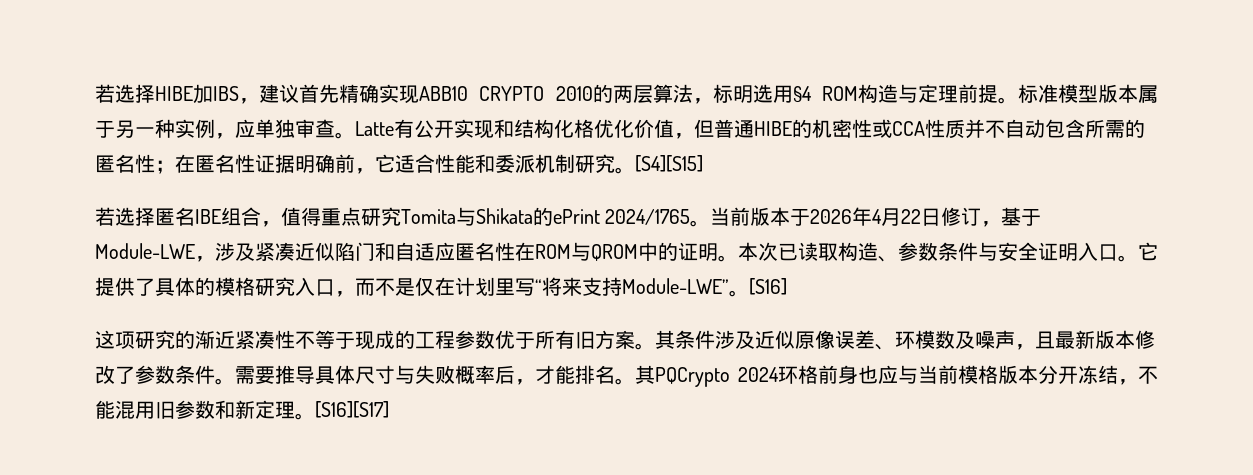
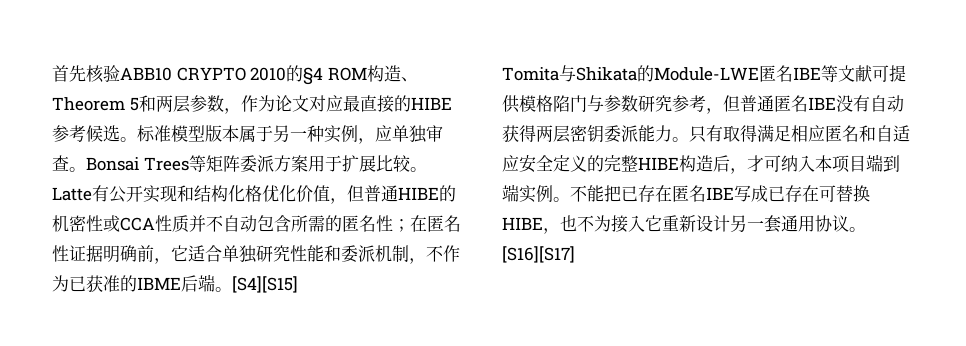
- 若选择HIBE加IBS，建议首先精确实现ABB10 CRYPTO 2010的两层算法，标明选用§4 ROM构造与定理前提。
+ 首先核验ABB10 CRYPTO 2010的§4 ROM构造、Theorem 5和两层参数，作为论文对应最直接的HIBE参考候选。
+ Bonsai Trees等矩阵委派方案用于扩展比较。
- Latte有公开实现和结构化格优化价值，但普通HIBE的机密性或CCA性质并不自动包含所需的匿名性；在匿名性证据明确前，它适合性能和委派机制研究。[S4][S15]
- 若选择匿名IBE组合，值得重点研究Tomita与Shikata的ePrint 2024/1765。当前版本于2026年4月22日修订，基于Module-LWE，涉及紧凑近似陷门和自适应匿名性在ROM与QROM中的证明。本次已读取构造、参数条件与安全证明入口。它提供了具体的模格研究入口，而不是仅在计划里写“将来支持Module-LWE”。[S16]
- 这项研究的渐近紧凑性不等于现成的工程参数优于所有旧方案。其条件涉及近似原像误差、环模数及噪声，且最新版本修改了参数条件。需要推导具体尺寸与失败概率后，才能排名。其PQCrypto 2024环格前身也应与当前模格版本分开冻结，不能混用旧参数和新定理。
+ Latte有公开实现和结构化格优化价值，但普通HIBE的机密性或CCA性质并不自动包含所需的匿名性；在匿名性证据明确前，它适合单独研究性能和委派机制，不作为已获准的IBME后端。[S4][S15]
+ Tomita与Shikata的Module-LWE匿名IBE等文献可提供模格陷门与参数研究参考，但普通匿名IBE没有自动获得两层密钥委派能力。只有取得满足相应匿名和自适应安全定义的完整HIBE构造后，才可纳入本项目端到端实例。不能把已存在匿名IBE写成已存在可替换HIBE，也不为接入它重新设计另一套通用协议。

